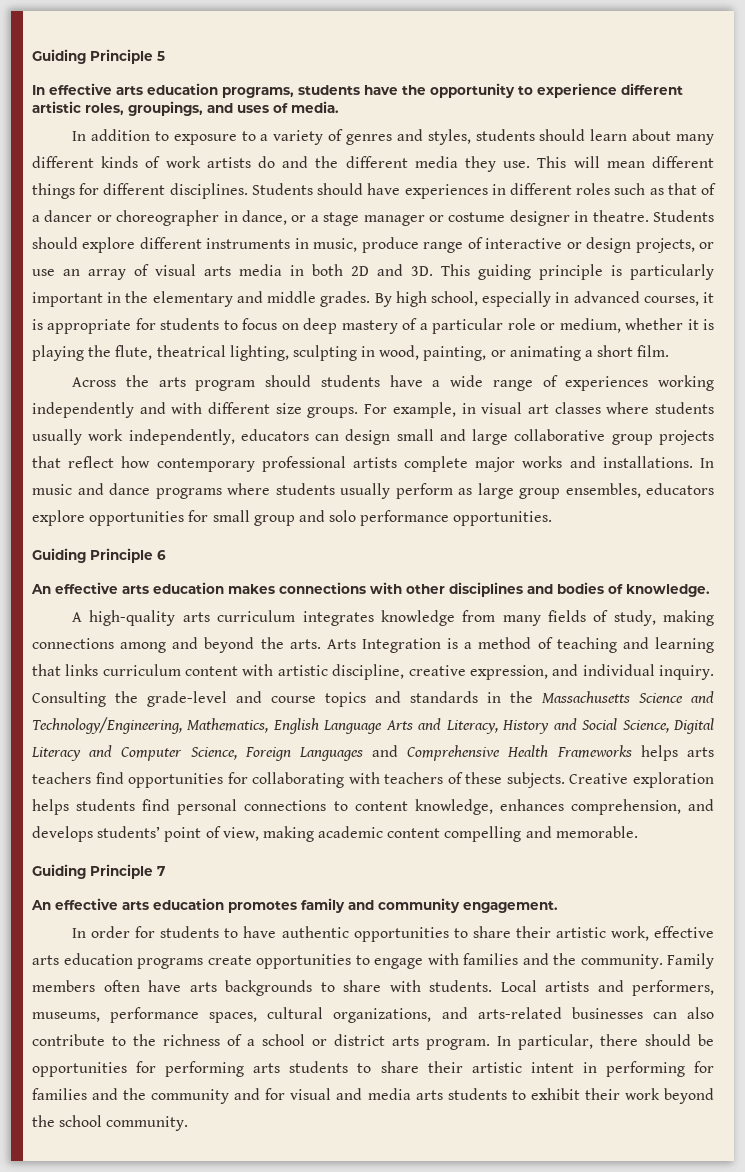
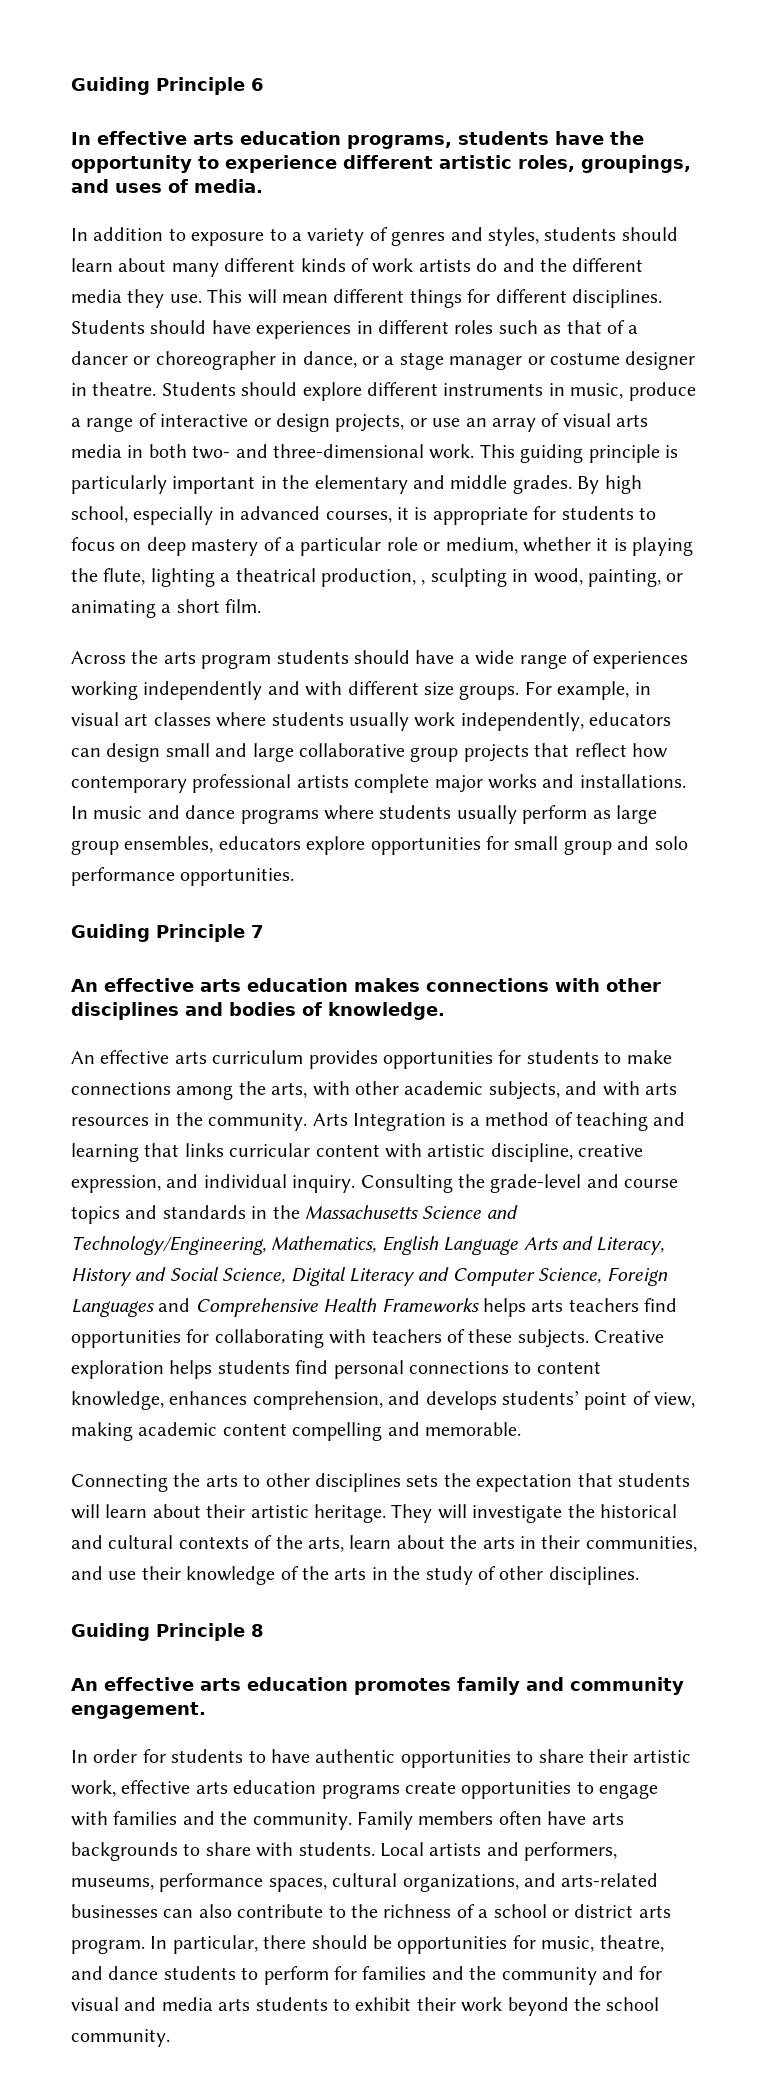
- Guiding Principle 5
+ Guiding Principle 6
- Students should explore different instruments in music, produce range of interactive or design projects, or use an array of visual arts media in both 2D and 3D.
+ Students should explore different instruments in music, produce a range of interactive or design projects, or use an array of visual arts media in both two- and three-dimensional work.
- By high school, especially in advanced courses, it is appropriate for students to focus on deep mastery of a particular role or medium, whether it is playing the flute, theatrical lighting, sculpting in wood, painting, or animating a short film.
+ By high school, especially in advanced courses, it is appropriate for students to focus on deep mastery of a particular role or medium, whether it is playing the flute, lighting a theatrical production, , sculpting in wood, painting, or animating a short film.
- Across the arts program should students have a wide range of experiences working independently and with different size groups.
+ Across the arts program students should have a wide range of experiences working independently and with different size groups.
- Guiding Principle 6
+ Guiding Principle 7
- A high-quality arts curriculum integrates knowledge from many fields of study, making connections among and beyond the arts. Arts Integration is a method of teaching and learning that links curriculum content with artistic discipline, creative expression, and individual inquiry.
+ An effective arts curriculum provides opportunities for students to make connections among the arts, with other academic subjects, and with arts resources in the community. Arts Integration is a method of teaching and learning that links curricular content with artistic discipline, creative expression, and individual inquiry.
- Guiding Principle 7
+ Connecting the arts to other disciplines sets the expectation that students will learn about their artistic heritage. They will investigate the historical and cultural contexts of the arts, learn about the arts in their communities, and use their knowledge of the arts in the study of other disciplines.
+ Guiding Principle 8
- In particular, there should be opportunities for performing arts students to share their artistic intent in performing for families and the community and for visual and media arts students to exhibit their work beyond the school community.
+ In particular, there should be opportunities for music, theatre, and dance students to perform for families and the community and for visual and media arts students to exhibit their work beyond the school community.

